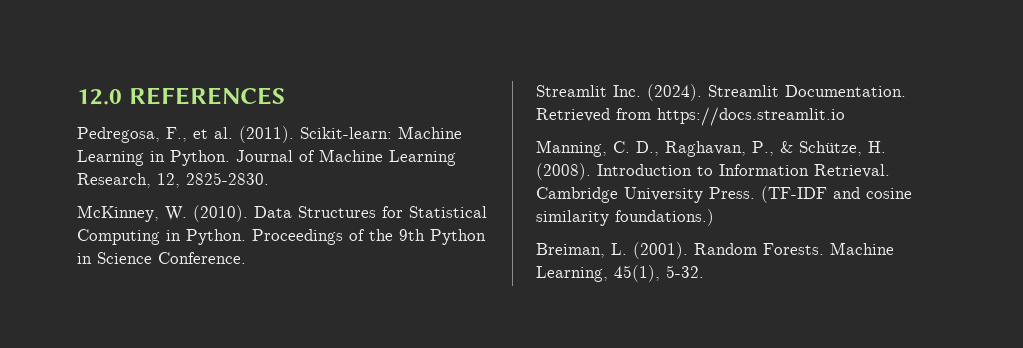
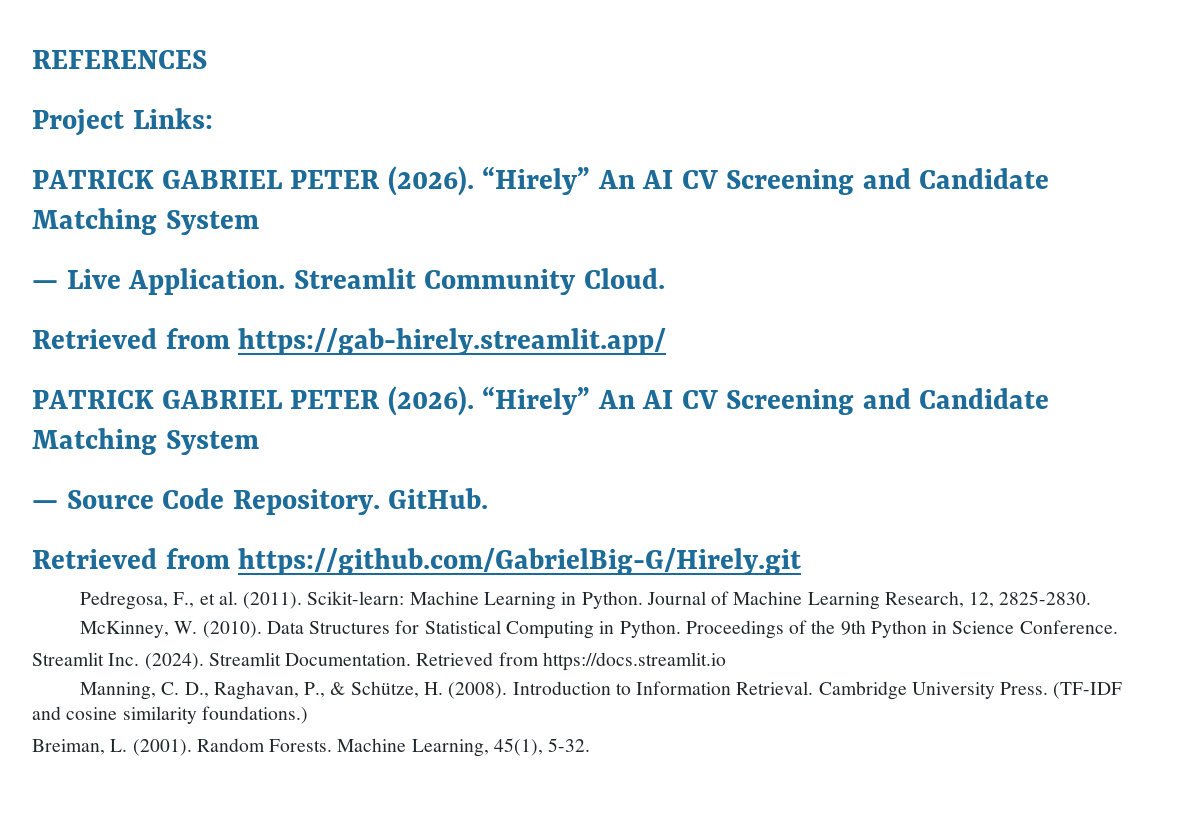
- 12.0 REFERENCES
+ REFERENCES
+ Project Links:
+ PATRICK GABRIEL PETER (2026). “Hirely” An AI CV Screening and Candidate Matching System
+ — Live Application. Streamlit Community Cloud.
+ Retrieved from https://gab-hirely.streamlit.app/
+ PATRICK GABRIEL PETER (2026). “Hirely” An AI CV Screening and Candidate Matching System
+ — Source Code Repository. GitHub.
+ Retrieved from https://github.com/GabrielBig-G/Hirely.git

